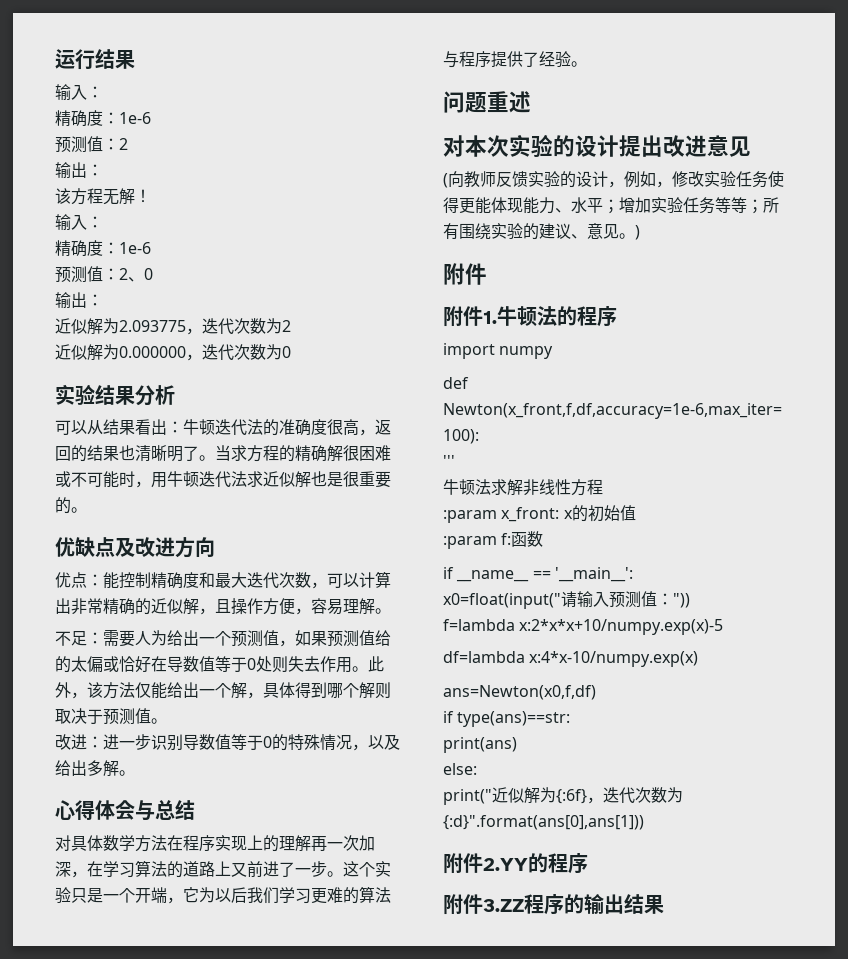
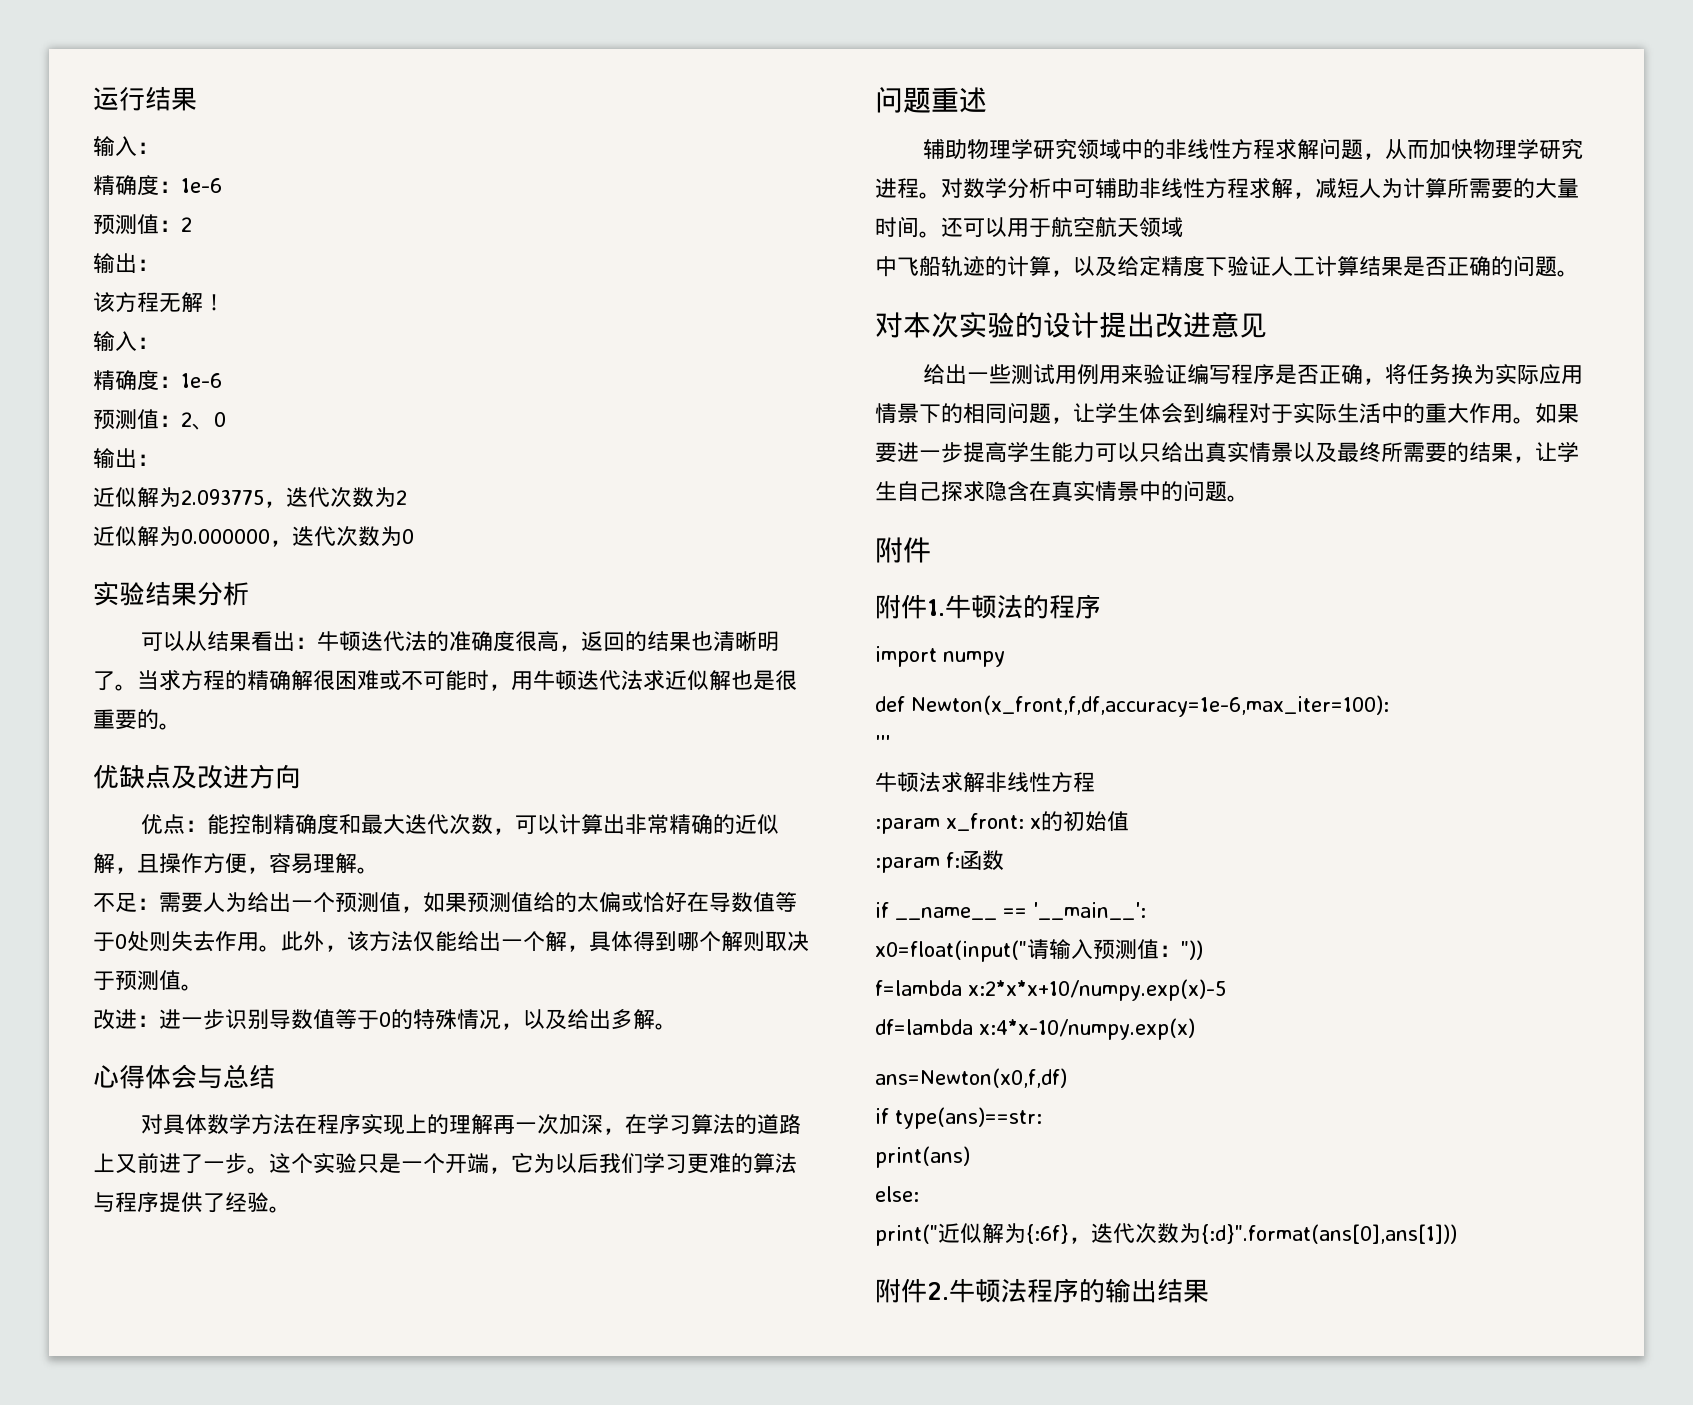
+ 辅助物理学研究领域中的非线性方程求解问题，从而加快物理学研究进程。对数学分析中可辅助非线性方程求解，减短人为计算所需要的大量时间。还可以用于航空航天领域
+ 中飞船轨迹的计算，以及给定精度下验证人工计算结果是否正确的问题。
- (向教师反馈实验的设计，例如，修改实验任务使得更能体现能力、水平；增加实验任务等等；所有围绕实验的建议、意见。)
+ 给出一些测试用例用来验证编写程序是否正确，将任务换为实际应用情景下的相同问题，让学生体会到编程对于实际生活中的重大作用。如果要进一步提高学生能力可以只给出真实情景以及最终所需要的结果，让学生自己探求隐含在真实情景中的问题。
- 附件2.YY的程序
- 附件3.ZZ程序的输出结果
+ 附件2.牛顿法程序的输出结果

